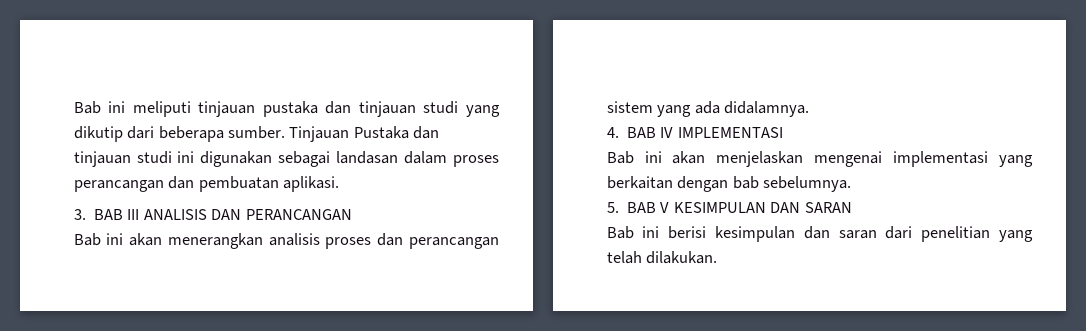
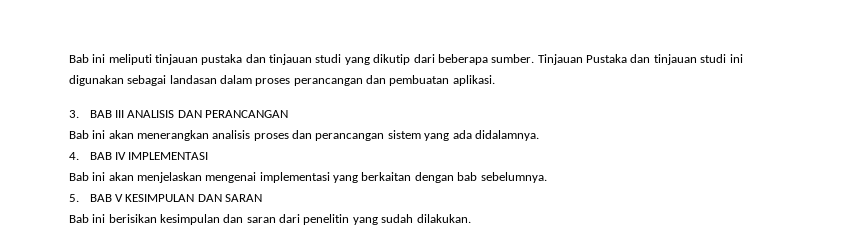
- Bab ini berisi kesimpulan dan saran dari penelitian yang telah dilakukan.
+ Bab ini berisikan kesimpulan dan saran dari penelitin yang sudah dilakukan.

